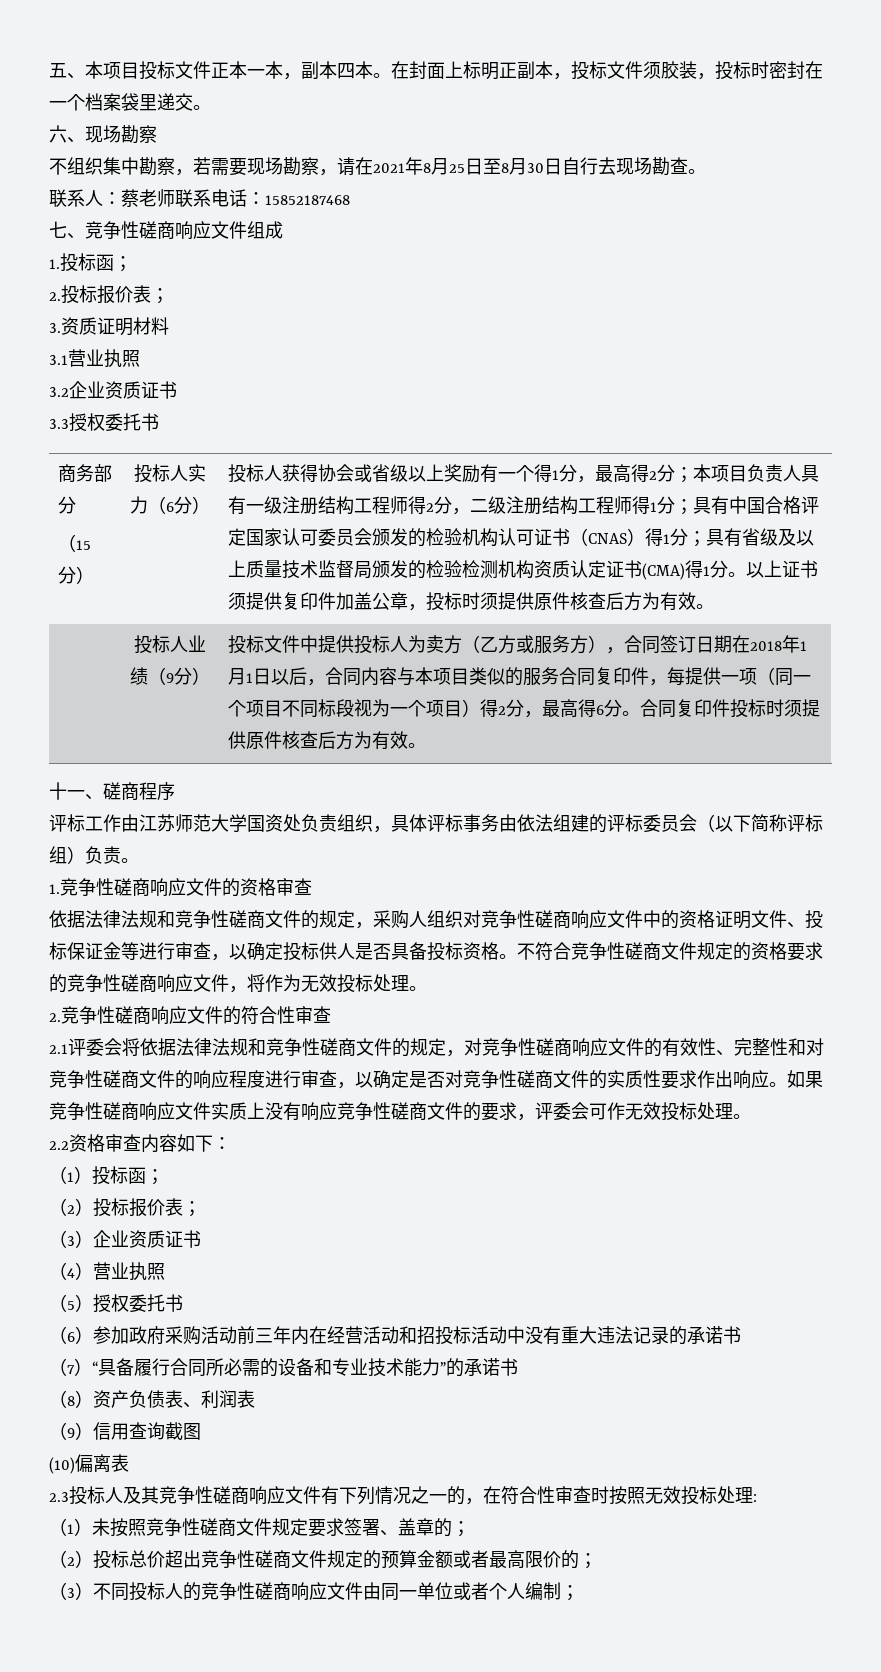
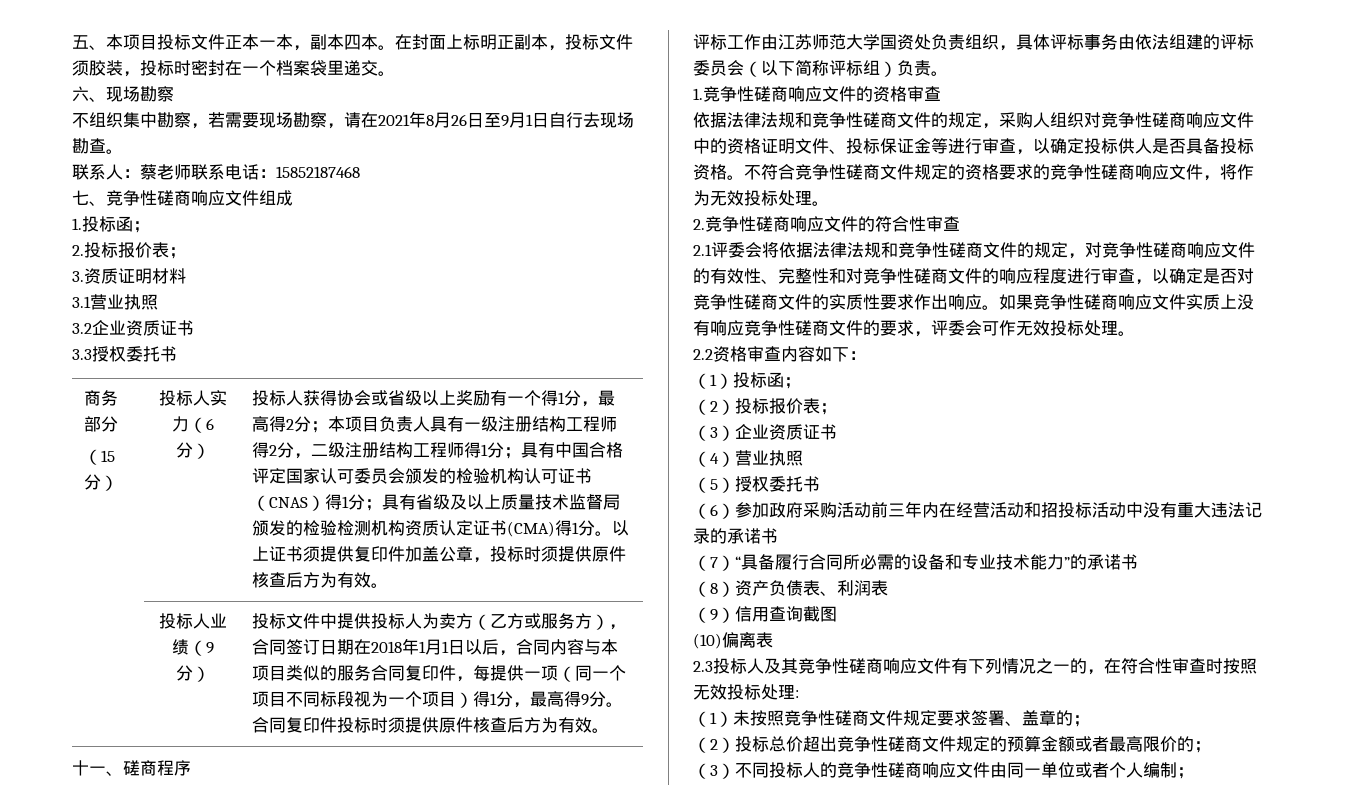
- 不组织集中勘察，若需要现场勘察，请在2021年8月25日至8月30日自行去现场勘查。
+ 不组织集中勘察，若需要现场勘察，请在2021年8月26日至9月1日自行去现场勘查。
- 投标文件中提供投标人为卖方（乙方或服务方），合同签订日期在2018年1月1日以后，合同内容与本项目类似的服务合同复印件，每提供一项（同一个项目不同标段视为一个项目）得2分，最高得6分。
+ 投标文件中提供投标人为卖方（乙方或服务方），合同签订日期在2018年1月1日以后，合同内容与本项目类似的服务合同复印件，每提供一项（同一个项目不同标段视为一个项目）得1分，最高得9分。

